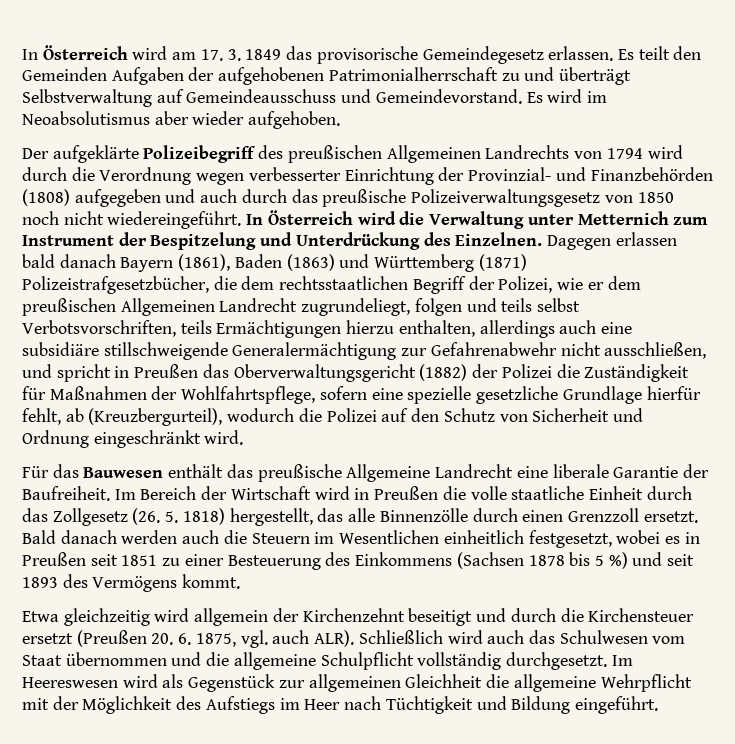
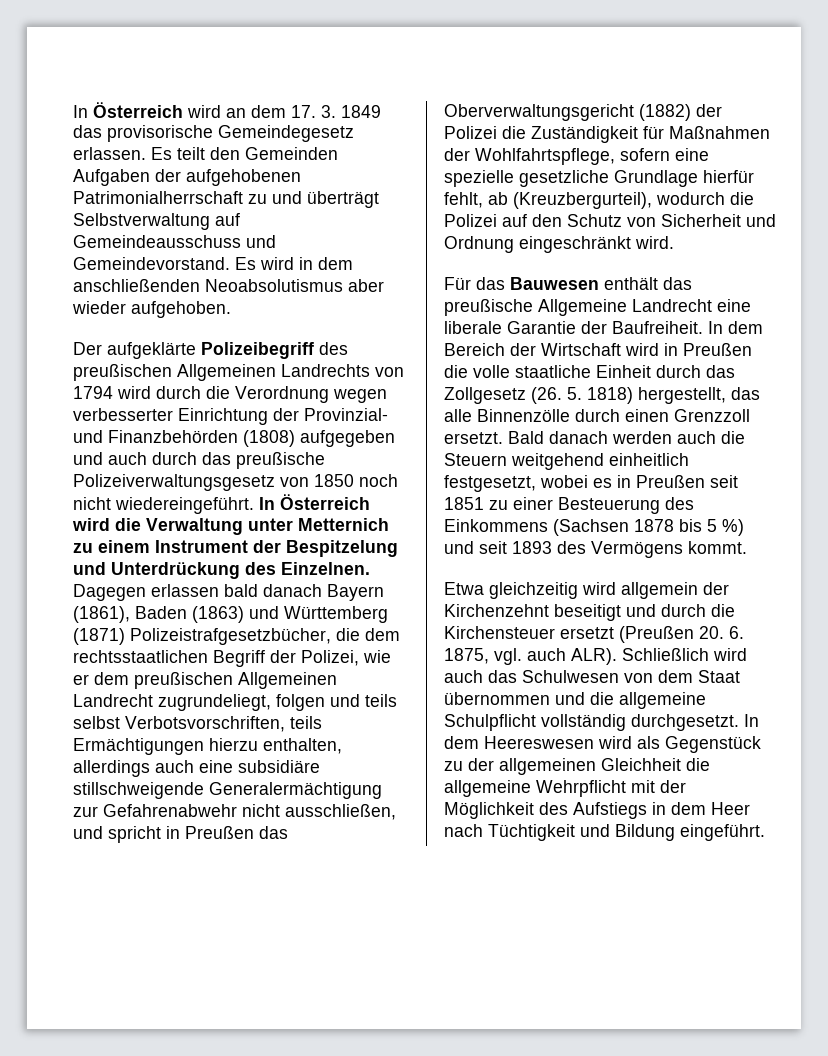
- In Österreich wird am 17. 3. 1849 das provisorische Gemeindegesetz erlassen.
+ In Österreich wird an dem 17. 3. 1849 das provisorische Gemeindegesetz erlassen.
- Es wird im Neoabsolutismus aber wieder aufgehoben.
+ Es wird in dem anschließenden Neoabsolutismus aber wieder aufgehoben.
- In Österreich wird die Verwaltung unter Metternich zum Instrument der Bespitzelung und Unterdrückung des Einzelnen.
+ In Österreich wird die Verwaltung unter Metternich zu einem Instrument der Bespitzelung und Unterdrückung des Einzelnen.
- Im Bereich der Wirtschaft wird in Preußen die volle staatliche Einheit durch das Zollgesetz (26. 5. 1818) hergestellt, das alle Binnenzölle durch einen Grenzzoll ersetzt.
+ In dem Bereich der Wirtschaft wird in Preußen die volle staatliche Einheit durch das Zollgesetz (26. 5. 1818) hergestellt, das alle Binnenzölle durch einen Grenzzoll ersetzt.
- Bald danach werden auch die Steuern im Wesentlichen einheitlich festgesetzt, wobei es in Preußen seit 1851 zu einer Besteuerung des Einkommens (Sachsen 1878 bis 5 %) und seit 1893 des Vermögens kommt.
+ Bald danach werden auch die Steuern weitgehend einheitlich festgesetzt, wobei es in Preußen seit 1851 zu einer Besteuerung des Einkommens (Sachsen 1878 bis 5 %) und seit 1893 des Vermögens kommt.
- Schließlich wird auch das Schulwesen vom Staat übernommen und die allgemeine Schulpflicht vollständig durchgesetzt.
+ Schließlich wird auch das Schulwesen von dem Staat übernommen und die allgemeine Schulpflicht vollständig durchgesetzt.
- Im Heereswesen wird als Gegenstück zur allgemeinen Gleichheit die allgemeine Wehrpflicht mit der Möglichkeit des Aufstiegs im Heer nach Tüchtigkeit und Bildung eingeführt.
+ In dem Heereswesen wird als Gegenstück zu der allgemeinen Gleichheit die allgemeine Wehrpflicht mit der Möglichkeit des Aufstiegs in dem Heer nach Tüchtigkeit und Bildung eingeführt.

